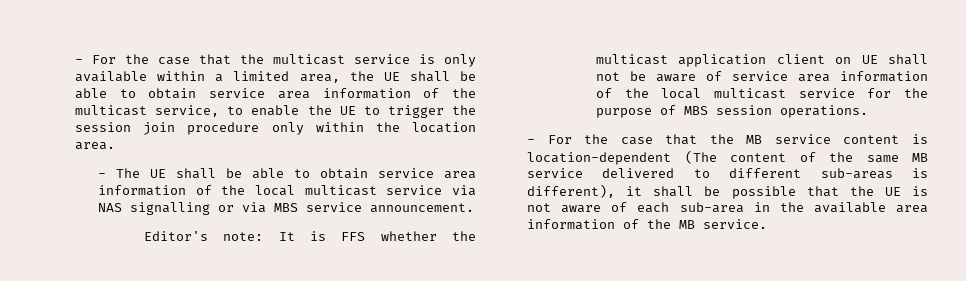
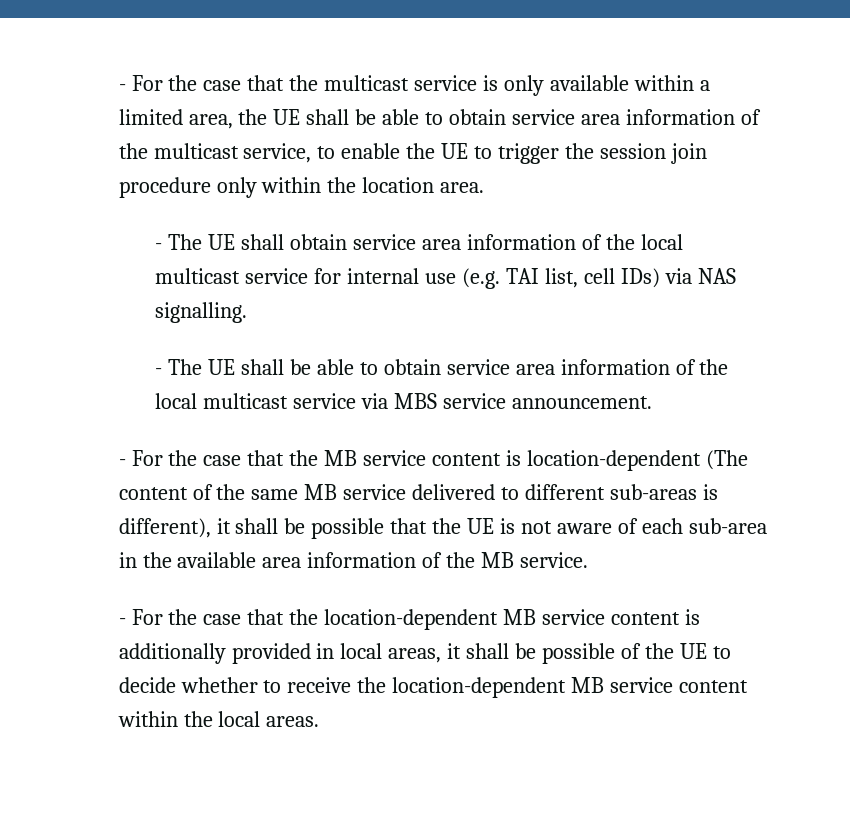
+ - The UE shall obtain service area information of the local multicast service for internal use (e.g. TAI list, cell IDs) via NAS signalling.
- - The UE shall be able to obtain service area information of the local multicast service via NAS signalling or via MBS service announcement.
+ - The UE shall be able to obtain service area information of the local multicast service via MBS service announcement.
- Editor's note: It is FFS whether the multicast application client on UE shall not be aware of service area information of the local multicast service for the purpose of MBS session operations.
+ - For the case that the location-dependent MB service content is additionally provided in local areas, it shall be possible of the UE to decide whether to receive the location-dependent MB service content within the local areas.

